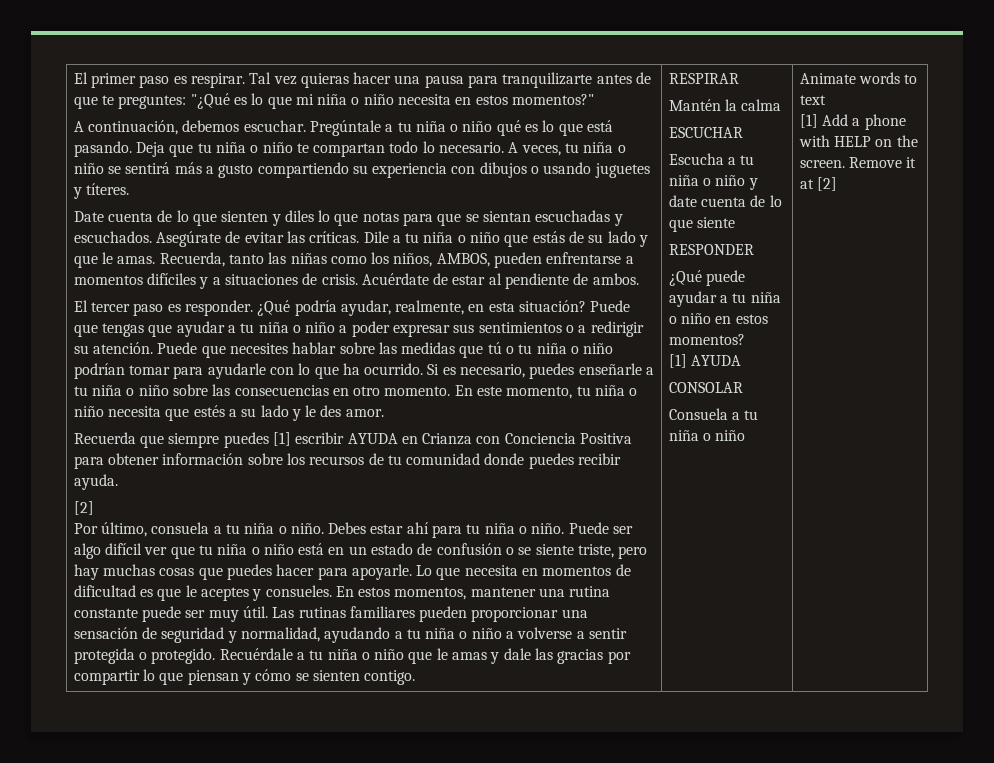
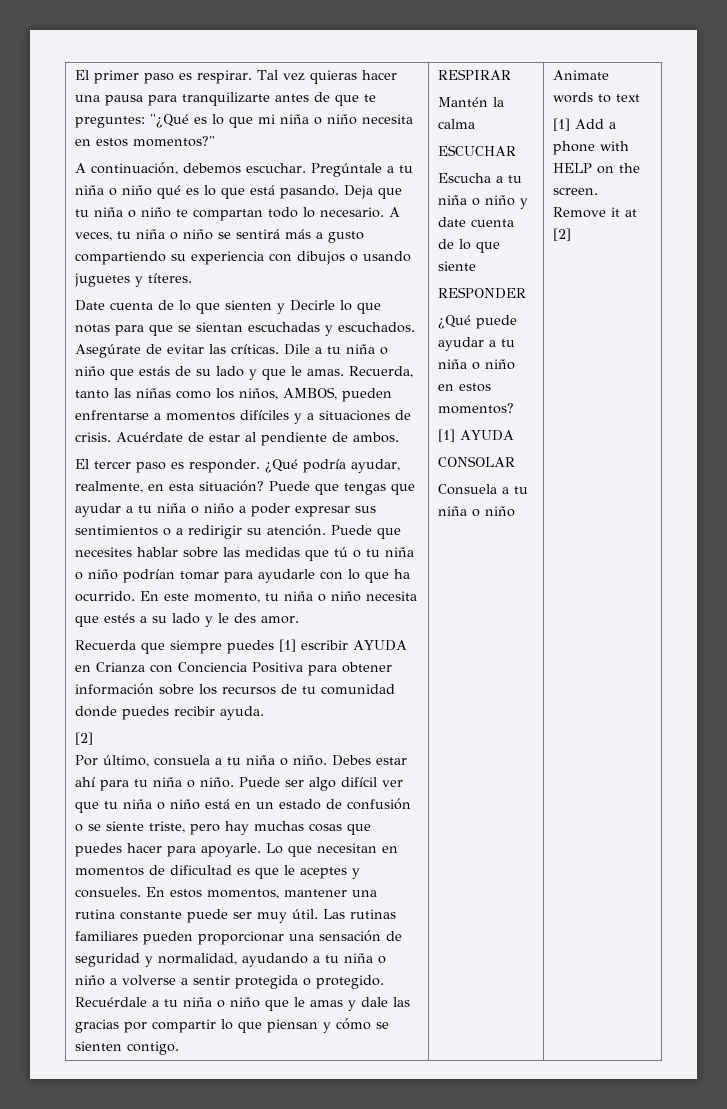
- Date cuenta de lo que sienten y diles lo que notas para que se sientan escuchadas y escuchados.
+ Date cuenta de lo que sienten y Decirle lo que notas para que se sientan escuchadas y escuchados.
- Si es necesario, puedes enseñarle a tu niña o niño sobre las consecuencias en otro momento.
- Lo que necesita en momentos de dificultad es que le aceptes y consueles.
+ Lo que necesitan en momentos de dificultad es que le aceptes y consueles.

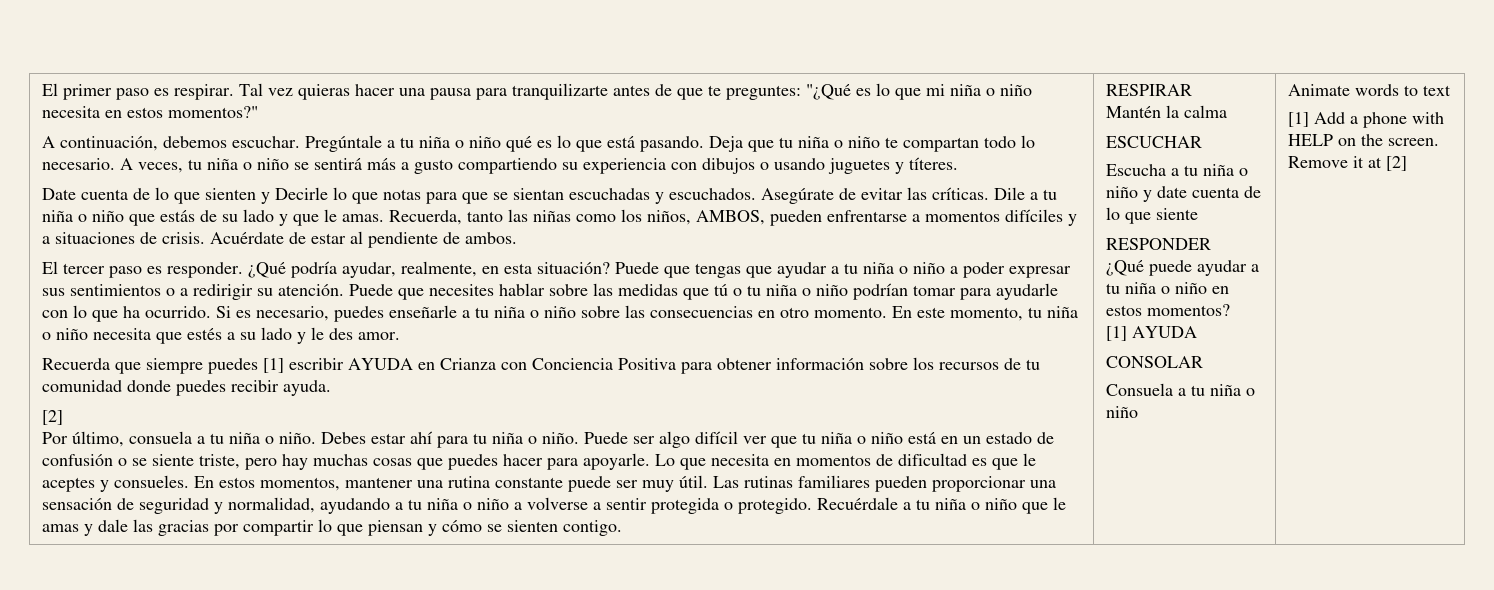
+ Si es necesario, puedes enseñarle a tu niña o niño sobre las consecuencias en otro momento.
- Lo que necesitan en momentos de dificultad es que le aceptes y consueles.
+ Lo que necesita en momentos de dificultad es que le aceptes y consueles.

